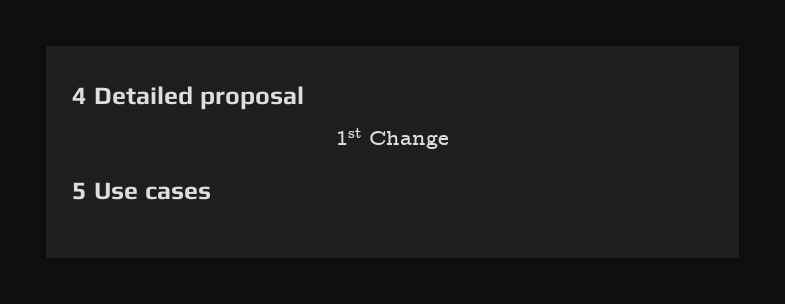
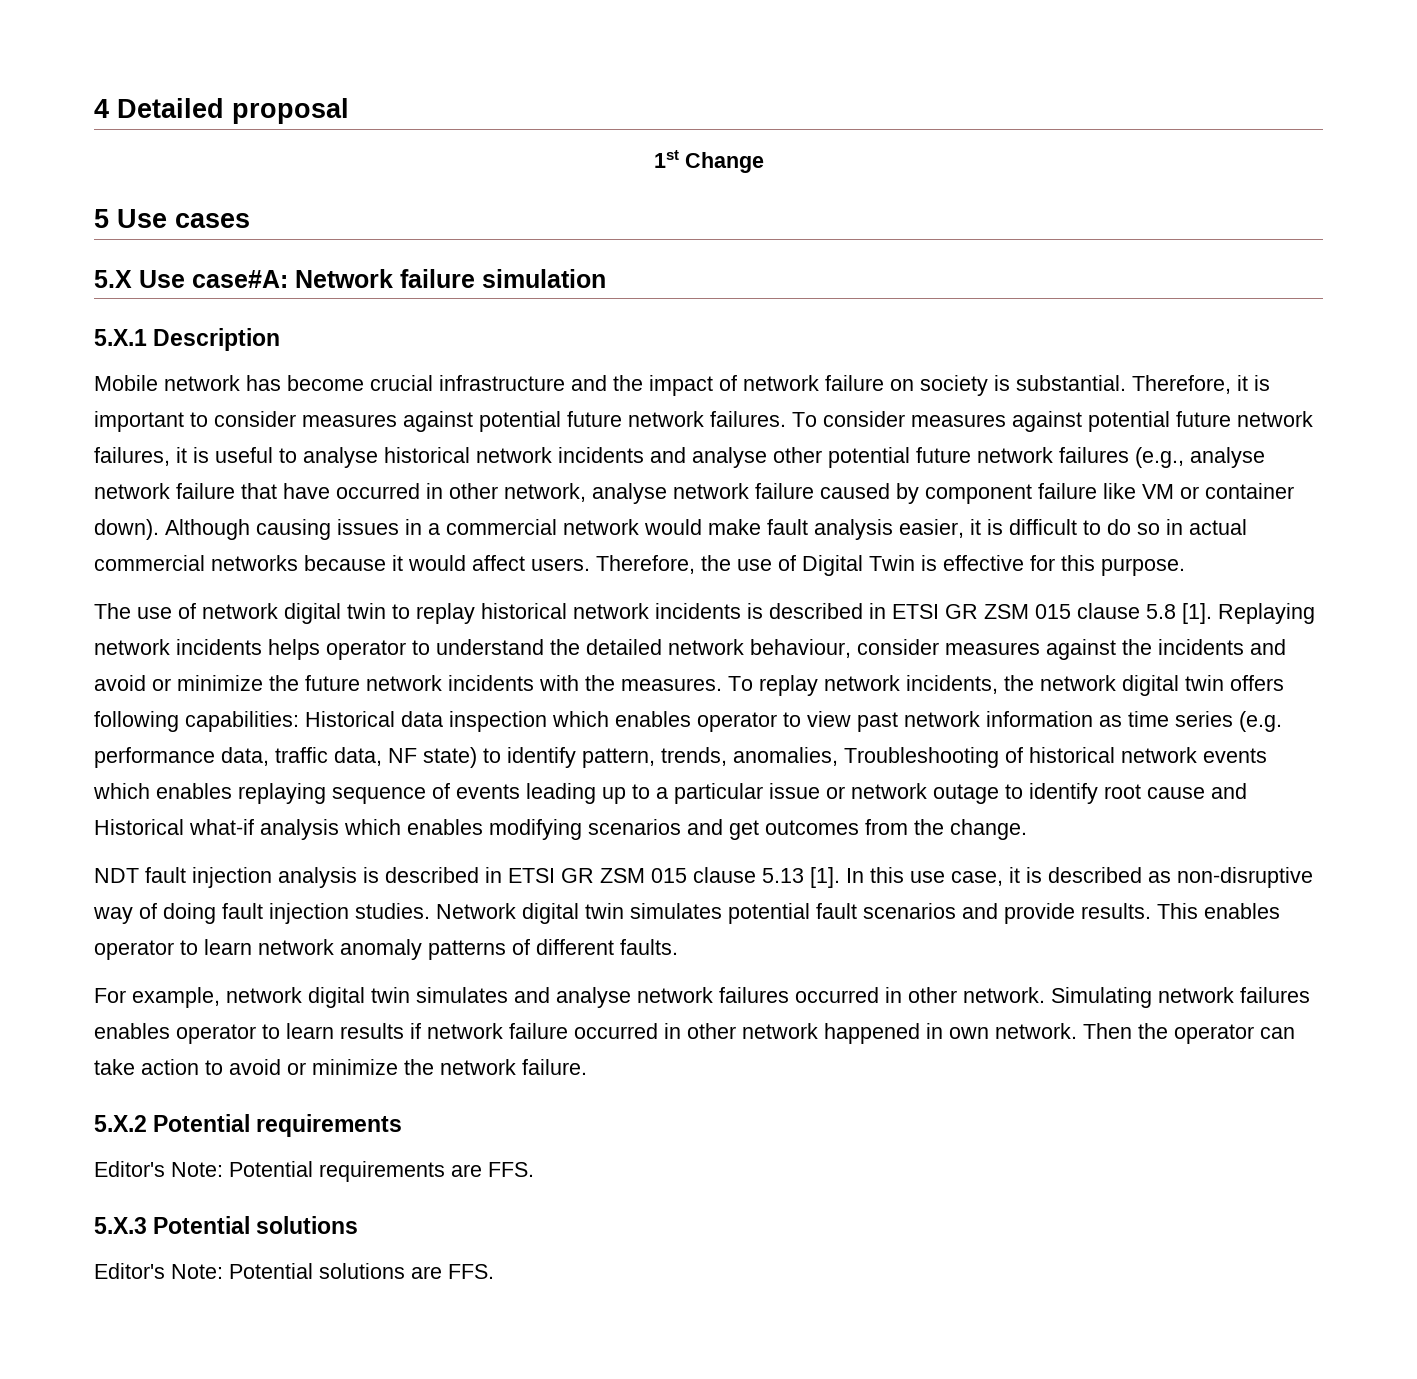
+ 5.X Use case#A: Network failure simulation
+ 5.X.1 Description
+ Mobile network has become crucial infrastructure and the impact of network failure on society is substantial. Therefore, it is important to consider measures against potential future network failures. To consider measures against potential future network failures, it is useful to analyse historical network incidents and analyse other potential future network failures (e.g., analyse network failure that have occurred in other network, analyse network failure caused by component failure like VM or container down). Although causing issues in a commercial network would make fault analysis easier, it is difficult to do so in actual commercial networks because it would affect users. Therefore, the use of Digital Twin is effective for this purpose.
+ The use of network digital twin to replay historical network incidents is described in ETSI GR ZSM 015 clause 5.8 [1]. Replaying network incidents helps operator to understand the detailed network behaviour, consider measures against the incidents and avoid or minimize the future network incidents with the measures. To replay network incidents, the network digital twin offers following capabilities: Historical data inspection which enables operator to view past network information as time series (e.g. performance data, traffic data, NF state) to identify pattern, trends, anomalies, Troubleshooting of historical network events which enables replaying sequence of events leading up to a particular issue or network outage to identify root cause and Historical what-if analysis which enables modifying scenarios and get outcomes from the change.
+ NDT fault injection analysis is described in ETSI GR ZSM 015 clause 5.13 [1]. In this use case, it is described as non-disruptive way of doing fault injection studies. Network digital twin simulates potential fault scenarios and provide results. This enables operator to learn network anomaly patterns of different faults.
+ For example, network digital twin simulates and analyse network failures occurred in other network. Simulating network failures enables operator to learn results if network failure occurred in other network happened in own network. Then the operator can take action to avoid or minimize the network failure.
+ 5.X.2 Potential requirements
+ Editor's Note: Potential requirements are FFS.
+ 5.X.3 Potential solutions
+ Editor's Note: Potential solutions are FFS.

